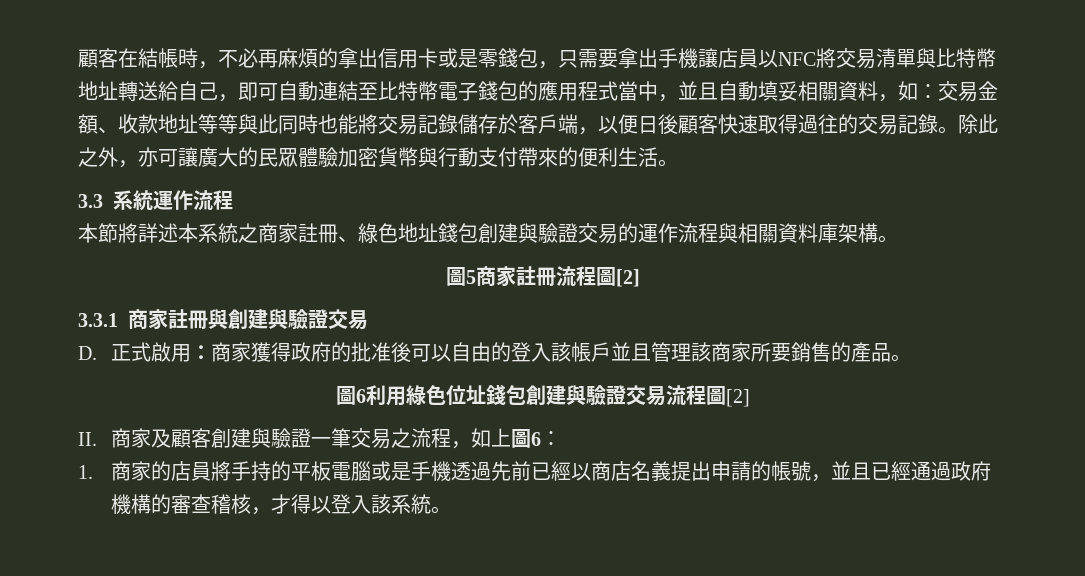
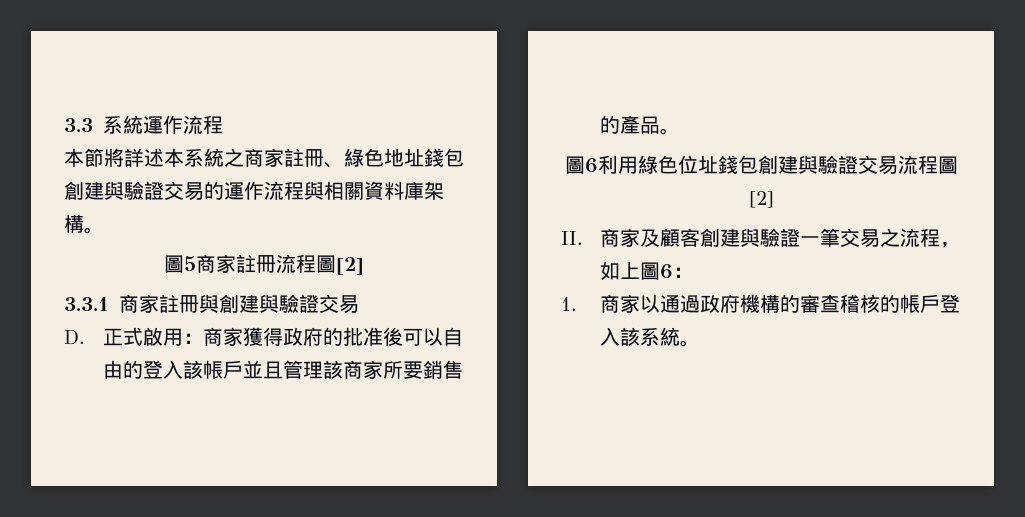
- 顧客在結帳時，不必再麻煩的拿出信用卡或是零錢包，只需要拿出手機讓店員以NFC將交易清單與比特幣地址轉送給自己，即可自動連結至比特幣電子錢包的應用程式當中，並且自動填妥相關資料，如：交易金額、收款地址等等與此同時也能將交易記錄儲存於客戶端，以便日後顧客快速取得過往的交易記錄。除此之外，亦可讓廣大的民眾體驗加密貨幣與行動支付帶來的便利生活。
- 1.商家的店員將手持的平板電腦或是手機透過先前已經以商店名義提出申請的帳號，並且已經通過政府機構的審查稽核，才得以登入該系統。
+ 1.商家以通過政府機構的審查稽核的帳戶登入該系統。

